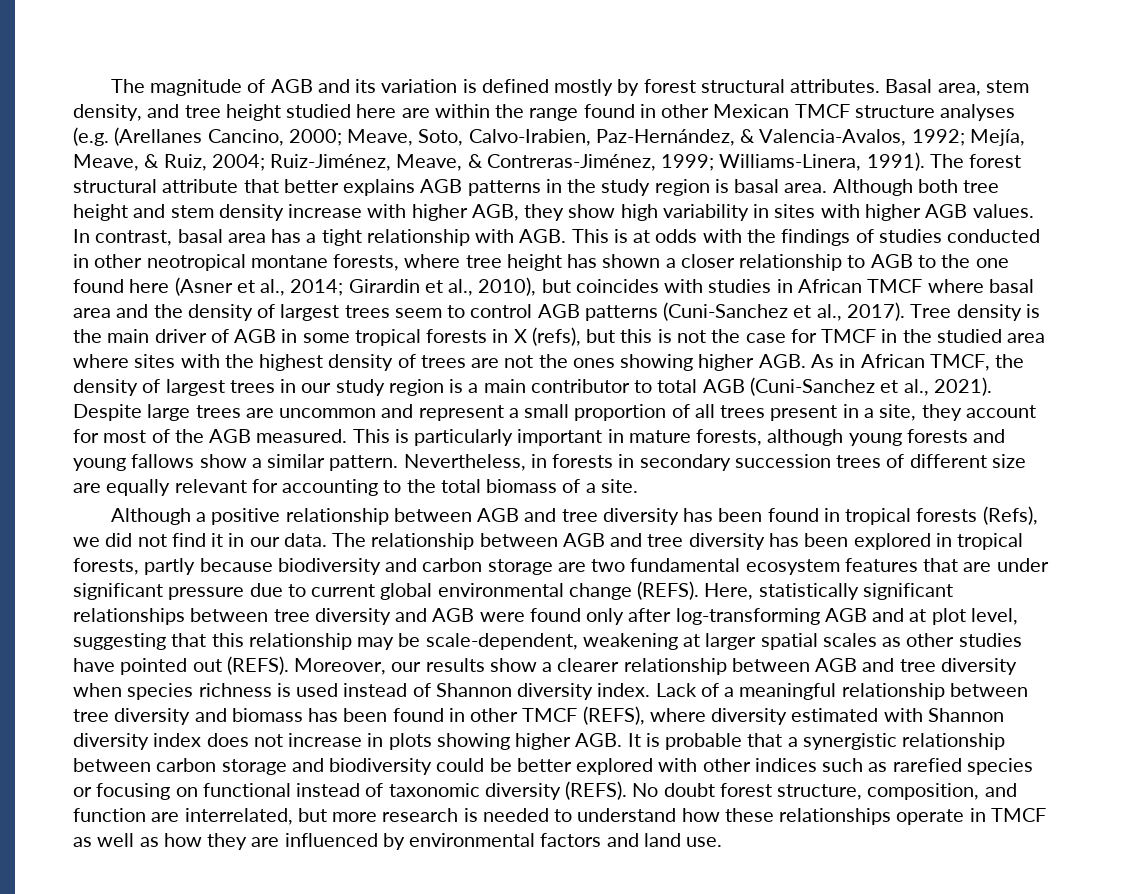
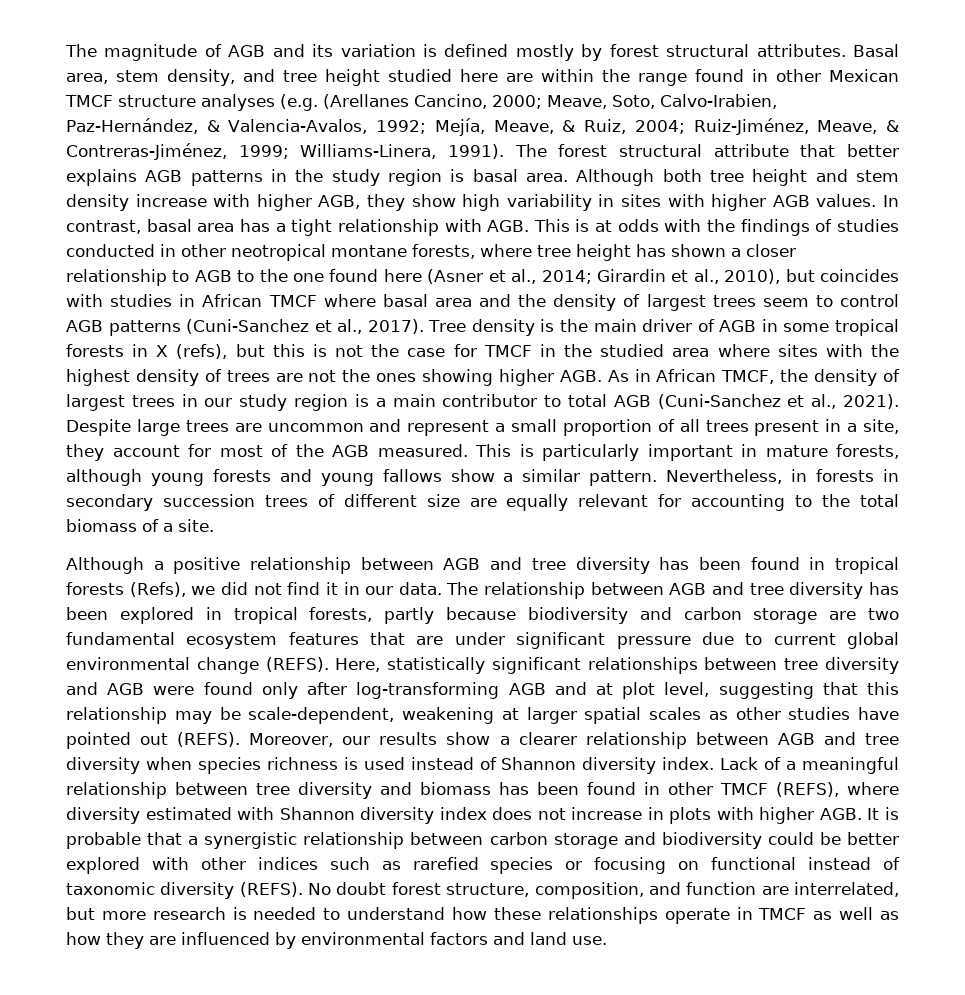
- Lack of a meaningful relationship between tree diversity and biomass has been found in other TMCF (REFS), where diversity estimated with Shannon diversity index does not increase in plots showing higher AGB. It is probable that a synergistic relationship between carbon storage and biodiversity could be better explored with other indices such as rarefied species or focusing on functional instead of taxonomic diversity (REFS).
+ Lack of a meaningful relationship between tree diversity and biomass has been found in other TMCF (REFS), where diversity estimated with Shannon diversity index does not increase in plots with higher AGB. It is probable that a synergistic relationship between carbon storage and biodiversity could be better explored with other indices such as rarefied species or focusing on functional instead of taxonomic diversity (REFS).

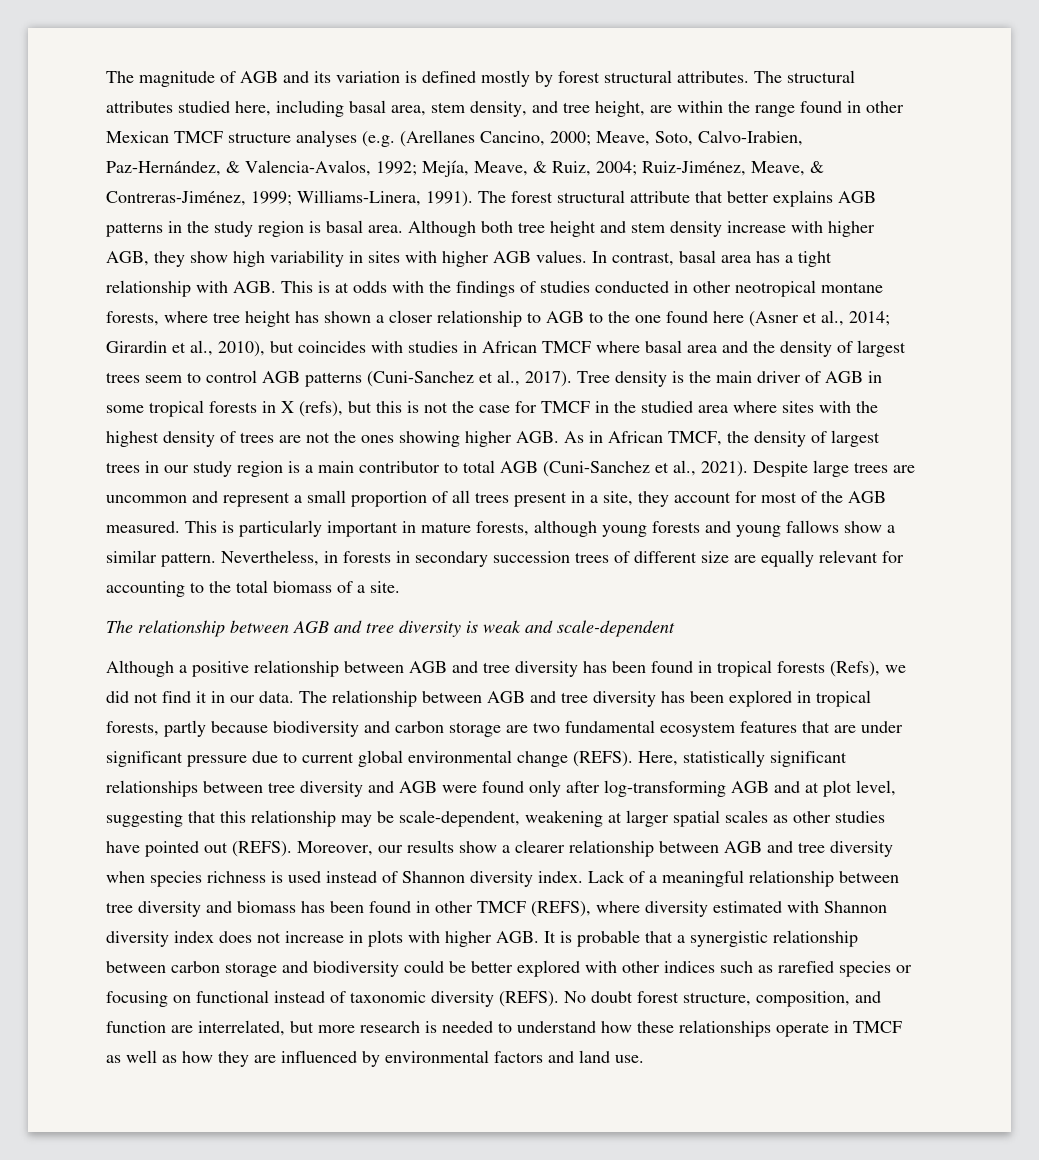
- Basal area, stem density, and tree height studied here are within the range found in other Mexican TMCF structure analyses (e.g. (Arellanes Cancino, 2000; Meave, Soto, Calvo-Irabien, Paz-Hernández, & Valencia-Avalos, 1992; Mejía, Meave, & Ruiz, 2004; Ruiz-Jiménez, Meave, & Contreras-Jiménez, 1999; Williams-Linera, 1991).
+ The structural attributes studied here, including basal area, stem density, and tree height, are within the range found in other Mexican TMCF structure analyses (e.g. (Arellanes Cancino, 2000; Meave, Soto, Calvo-Irabien, Paz-Hernández, & Valencia-Avalos, 1992; Mejía, Meave, & Ruiz, 2004; Ruiz-Jiménez, Meave, & Contreras-Jiménez, 1999; Williams-Linera, 1991).
+ The relationship between AGB and tree diversity is weak and scale-dependent

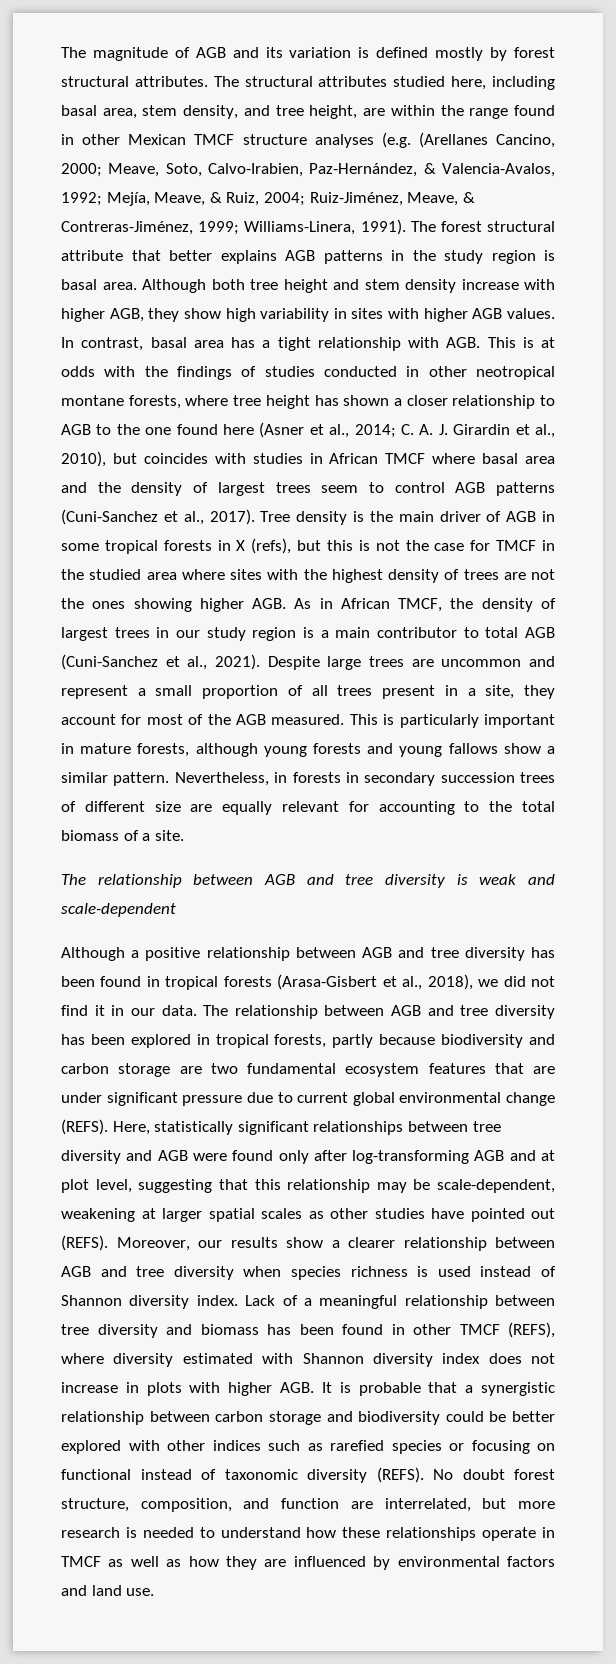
- Girardin et al., 2010), but coincides with studies in African TMCF where basal area and the density of largest trees seem to control AGB patterns (Cuni-Sanchez et al., 2017).
+ C. A. J. Girardin et al., 2010), but coincides with studies in African TMCF where basal area and the density of largest trees seem to control AGB patterns (Cuni-Sanchez et al., 2017).
- Although a positive relationship between AGB and tree diversity has been found in tropical forests (Refs), we did not find it in our data.
+ Although a positive relationship between AGB and tree diversity has been found in tropical forests (Arasa-Gisbert et al., 2018), we did not find it in our data.

